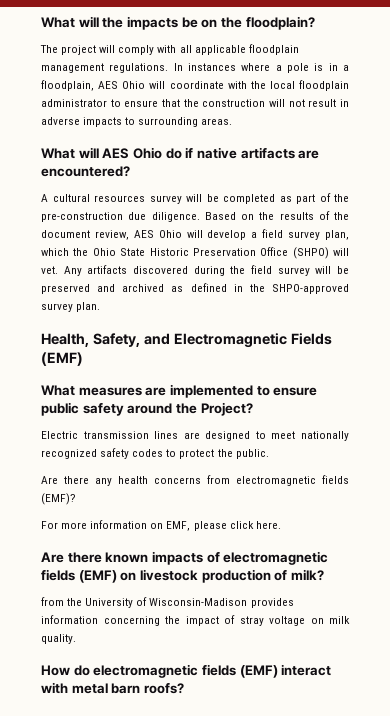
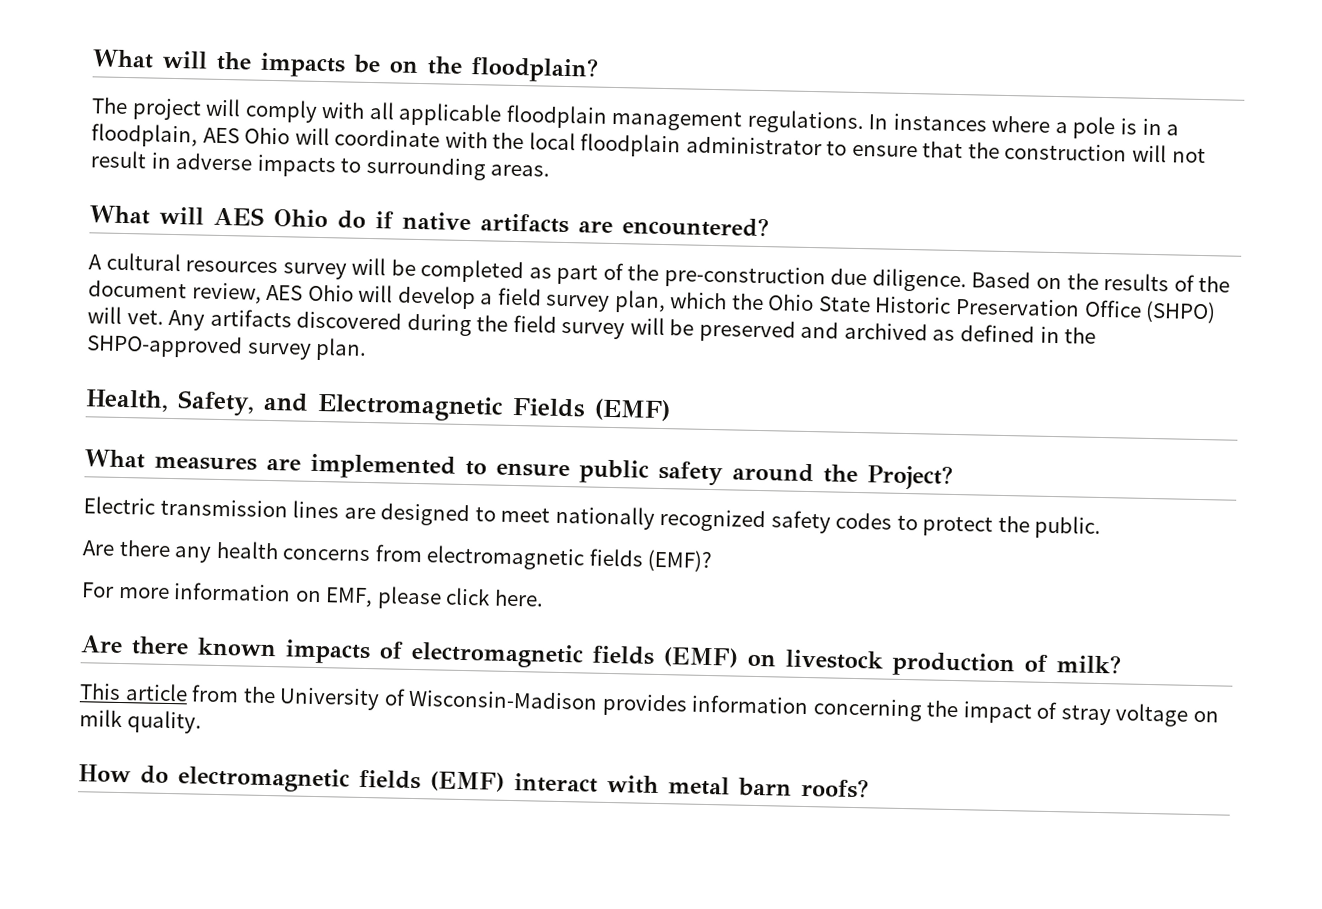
- from the University of Wisconsin-Madison provides information concerning the impact of stray voltage on milk quality.
+ This article from the University of Wisconsin-Madison provides information concerning the impact of stray voltage on milk quality.

